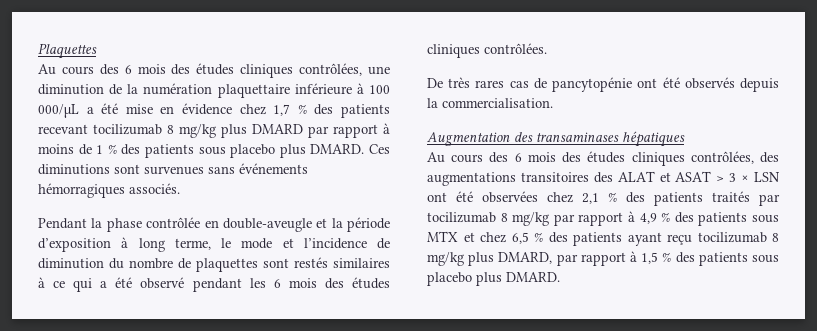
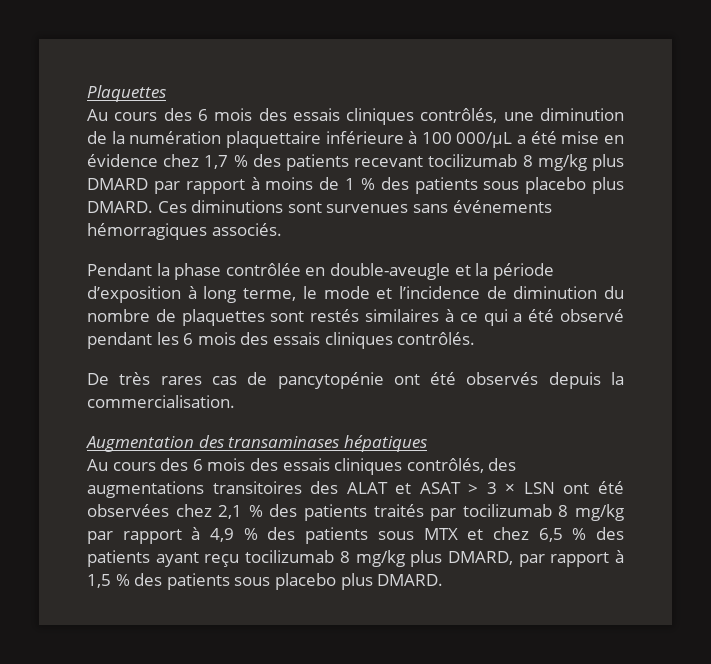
- Au cours des 6 mois des études cliniques contrôlées, une diminution de la numération plaquettaire inférieure à 100 000/µL a été mise en évidence chez 1,7 % des patients recevant tocilizumab 8 mg/kg plus DMARD par rapport à moins de 1 % des patients sous placebo plus DMARD.
+ Au cours des 6 mois des essais cliniques contrôlés, une diminution de la numération plaquettaire inférieure à 100 000/µL a été mise en évidence chez 1,7 % des patients recevant tocilizumab 8 mg/kg plus DMARD par rapport à moins de 1 % des patients sous placebo plus DMARD.
- Pendant la phase contrôlée en double-aveugle et la période d’exposition à long terme, le mode et l’incidence de diminution du nombre de plaquettes sont restés similaires à ce qui a été observé pendant les 6 mois des études cliniques contrôlées.
+ Pendant la phase contrôlée en double-aveugle et la période d’exposition à long terme, le mode et l’incidence de diminution du nombre de plaquettes sont restés similaires à ce qui a été observé pendant les 6 mois des essais cliniques contrôlés.
- Au cours des 6 mois des études cliniques contrôlées, des augmentations transitoires des ALAT et ASAT > 3 × LSN ont été observées chez 2,1 % des patients traités par tocilizumab 8 mg/kg par rapport à 4,9 % des patients sous MTX et chez 6,5 % des patients ayant reçu tocilizumab 8 mg/kg plus DMARD, par rapport à 1,5 % des patients sous placebo plus DMARD.
+ Au cours des 6 mois des essais cliniques contrôlés, des augmentations transitoires des ALAT et ASAT > 3 × LSN ont été observées chez 2,1 % des patients traités par tocilizumab 8 mg/kg par rapport à 4,9 % des patients sous MTX et chez 6,5 % des patients ayant reçu tocilizumab 8 mg/kg plus DMARD, par rapport à 1,5 % des patients sous placebo plus DMARD.

